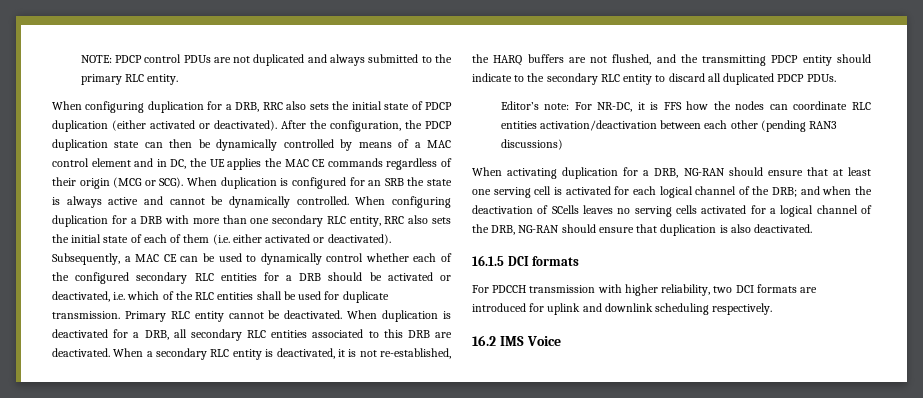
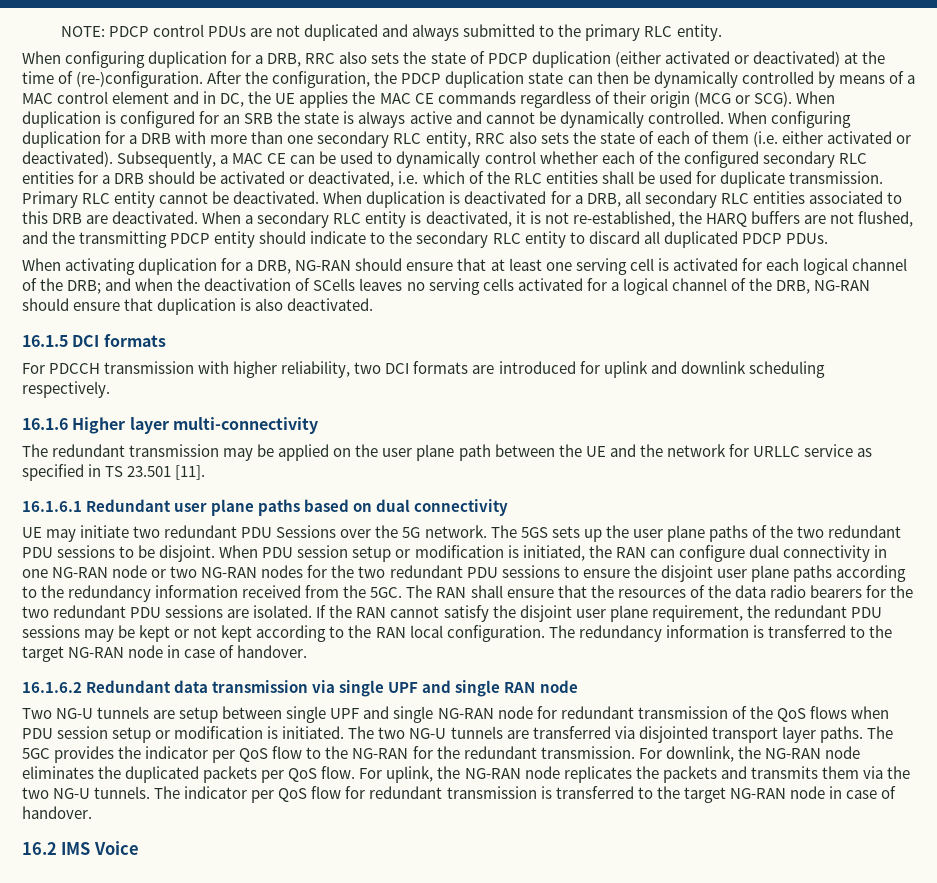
- When configuring duplication for a DRB, RRC also sets the initial state of PDCP duplication (either activated or deactivated).
+ When configuring duplication for a DRB, RRC also sets the state of PDCP duplication (either activated or deactivated) at the time of (re-)configuration.
- When configuring duplication for a DRB with more than one secondary RLC entity, RRC also sets the initial state of each of them (i.e. either activated or deactivated).
+ When configuring duplication for a DRB with more than one secondary RLC entity, RRC also sets the state of each of them (i.e. either activated or deactivated).
- Editor’s note: For NR-DC, it is FFS how the nodes can coordinate RLC entities activation/deactivation between each other (pending RAN3 discussions)
+ 16.1.6 Higher layer multi-connectivity
+ The redundant transmission may be applied on the user plane path between the UE and the network for URLLC service as specified in TS 23.501 [11].
+ 16.1.6.1 Redundant user plane paths based on dual connectivity
+ UE may initiate two redundant PDU Sessions over the 5G network. The 5GS sets up the user plane paths of the two redundant PDU sessions to be disjoint. When PDU session setup or modification is initiated, the RAN can configure dual connectivity in one NG-RAN node or two NG-RAN nodes for the two redundant PDU sessions to ensure the disjoint user plane paths according to the redundancy information received from the 5GC. The RAN shall ensure that the resources of the data radio bearers for the two redundant PDU sessions are isolated. If the RAN cannot satisfy the disjoint user plane requirement, the redundant PDU sessions may be kept or not kept according to the RAN local configuration. The redundancy information is transferred to the target NG-RAN node in case of handover.
+ 16.1.6.2 Redundant data transmission via single UPF and single RAN node
+ Two NG-U tunnels are setup between single UPF and single NG-RAN node for redundant transmission of the QoS flows when PDU session setup or modification is initiated. The two NG-U tunnels are transferred via disjointed transport layer paths. The 5GC provides the indicator per QoS flow to the NG-RAN for the redundant transmission. For downlink, the NG-RAN node eliminates the duplicated packets per QoS flow. For uplink, the NG-RAN node replicates the packets and transmits them via the two NG-U tunnels. The indicator per QoS flow for redundant transmission is transferred to the target NG-RAN node in case of handover.

